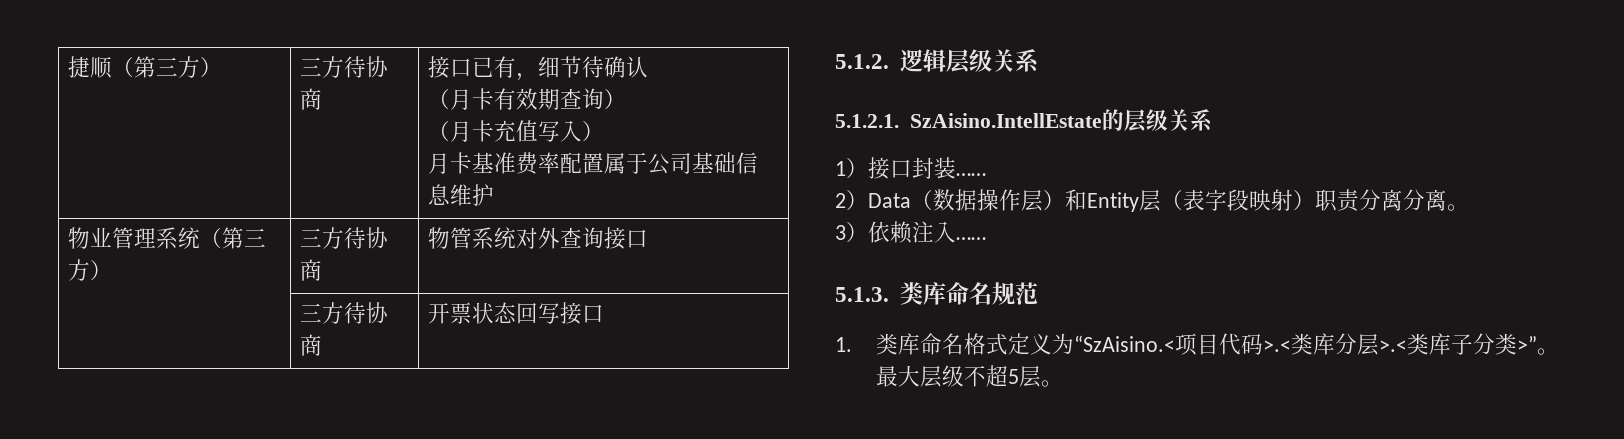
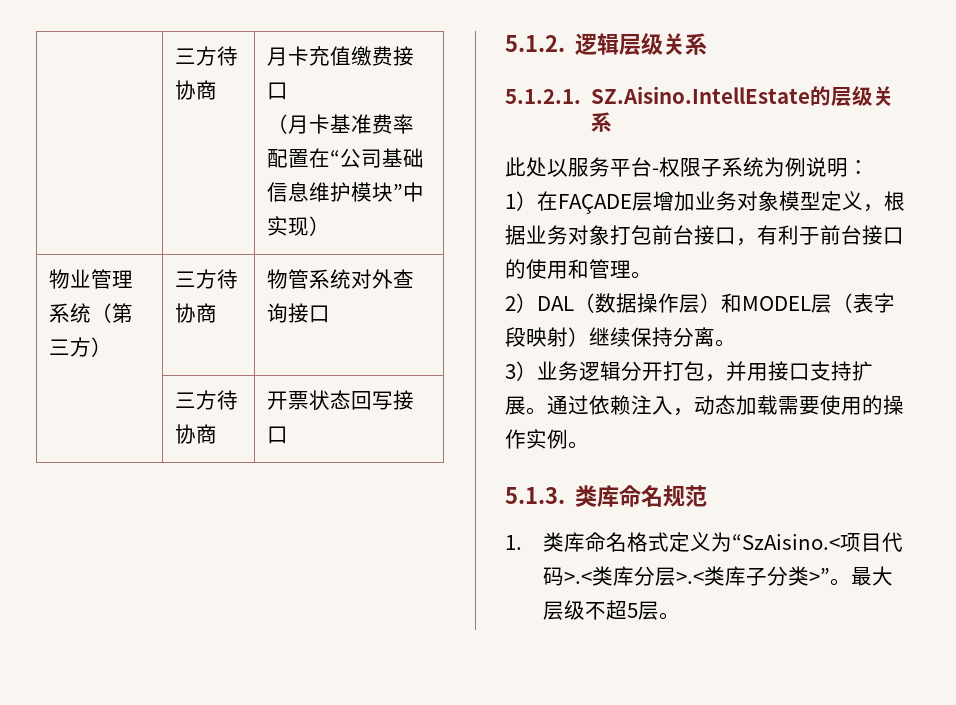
- 捷顺（第三方） | 三方待协商 | 接口已有，细节待确认
- （月卡有效期查询）
- （月卡充值写入）
- 月卡基准费率配置属于公司基础信息维护
+ | 三方待协商 | 月卡充值缴费接口
+ （月卡基准费率配置在“公司基础信息维护模块”中实现）
- 5.1.2.1. SzAisino.IntellEstate的层级关系
+ 5.1.2.1. SZ.Aisino.IntellEstate的层级关系
- 1）接口封装……
- 2）Data（数据操作层）和Entity层（表字段映射）职责分离分离。
+ 此处以服务平台-权限子系统为例说明：
+ 1）在FAÇADE层增加业务对象模型定义，根据业务对象打包前台接口，有利于前台接口的使用和管理。
+ 2）DAL（数据操作层）和MODEL层（表字段映射）继续保持分离。
- 3）依赖注入……
+ 3）业务逻辑分开打包，并用接口支持扩展。通过依赖注入，动态加载需要使用的操作实例。

